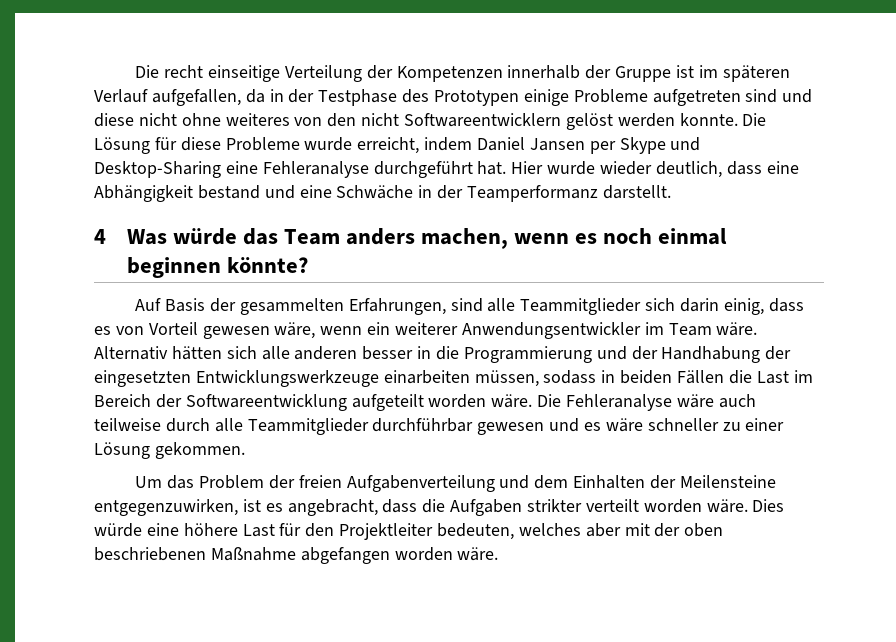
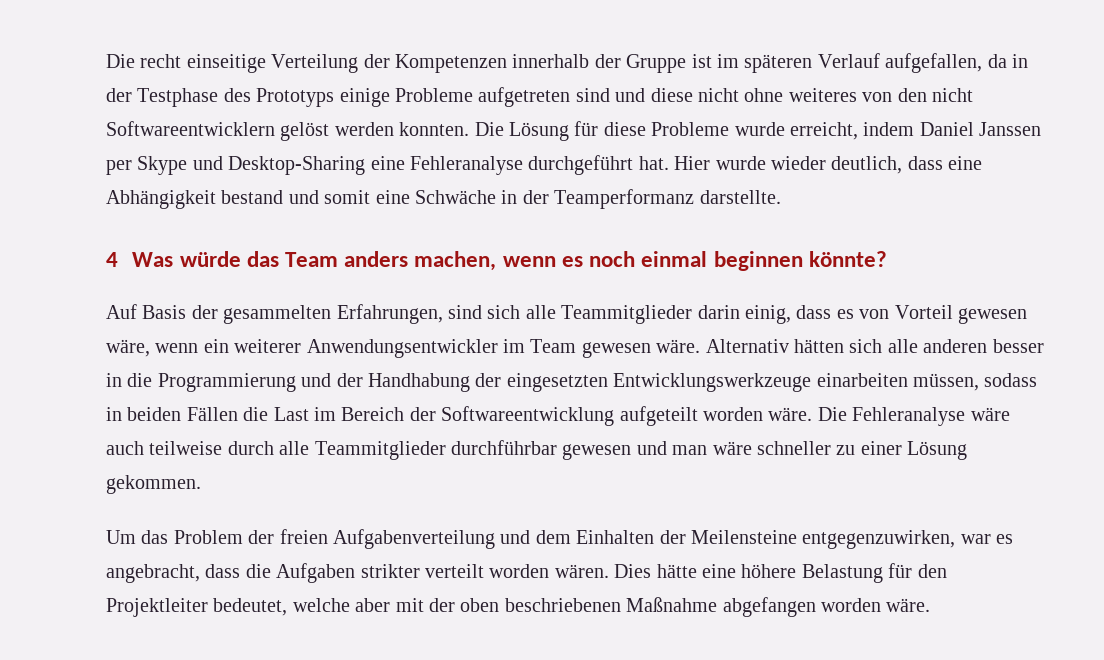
- Die recht einseitige Verteilung der Kompetenzen innerhalb der Gruppe ist im späteren Verlauf aufgefallen, da in der Testphase des Prototypen einige Probleme aufgetreten sind und diese nicht ohne weiteres von den nicht Softwareentwicklern gelöst werden konnte.
+ Die recht einseitige Verteilung der Kompetenzen innerhalb der Gruppe ist im späteren Verlauf aufgefallen, da in der Testphase des Prototyps einige Probleme aufgetreten sind und diese nicht ohne weiteres von den nicht Softwareentwicklern gelöst werden konnten.
- Die Lösung für diese Probleme wurde erreicht, indem Daniel Jansen per Skype und Desktop-Sharing eine Fehleranalyse durchgeführt hat.
+ Die Lösung für diese Probleme wurde erreicht, indem Daniel Janssen per Skype und Desktop-Sharing eine Fehleranalyse durchgeführt hat.
- Hier wurde wieder deutlich, dass eine Abhängigkeit bestand und eine Schwäche in der Teamperformanz darstellt.
+ Hier wurde wieder deutlich, dass eine Abhängigkeit bestand und somit eine Schwäche in der Teamperformanz darstellte.
- Auf Basis der gesammelten Erfahrungen, sind alle Teammitglieder sich darin einig, dass es von Vorteil gewesen wäre, wenn ein weiterer Anwendungsentwickler im Team wäre.
+ Auf Basis der gesammelten Erfahrungen, sind sich alle Teammitglieder darin einig, dass es von Vorteil gewesen wäre, wenn ein weiterer Anwendungsentwickler im Team gewesen wäre.
- Die Fehleranalyse wäre auch teilweise durch alle Teammitglieder durchführbar gewesen und es wäre schneller zu einer Lösung gekommen.
+ Die Fehleranalyse wäre auch teilweise durch alle Teammitglieder durchführbar gewesen und man wäre schneller zu einer Lösung gekommen.
- Um das Problem der freien Aufgabenverteilung und dem Einhalten der Meilensteine entgegenzuwirken, ist es angebracht, dass die Aufgaben strikter verteilt worden wäre. Dies würde eine höhere Last für den Projektleiter bedeuten, welches aber mit der oben beschriebenen Maßnahme abgefangen worden wäre.
+ Um das Problem der freien Aufgabenverteilung und dem Einhalten der Meilensteine entgegenzuwirken, war es angebracht, dass die Aufgaben strikter verteilt worden wären. Dies hätte eine höhere Belastung für den Projektleiter bedeutet, welche aber mit der oben beschriebenen Maßnahme abgefangen worden wäre.

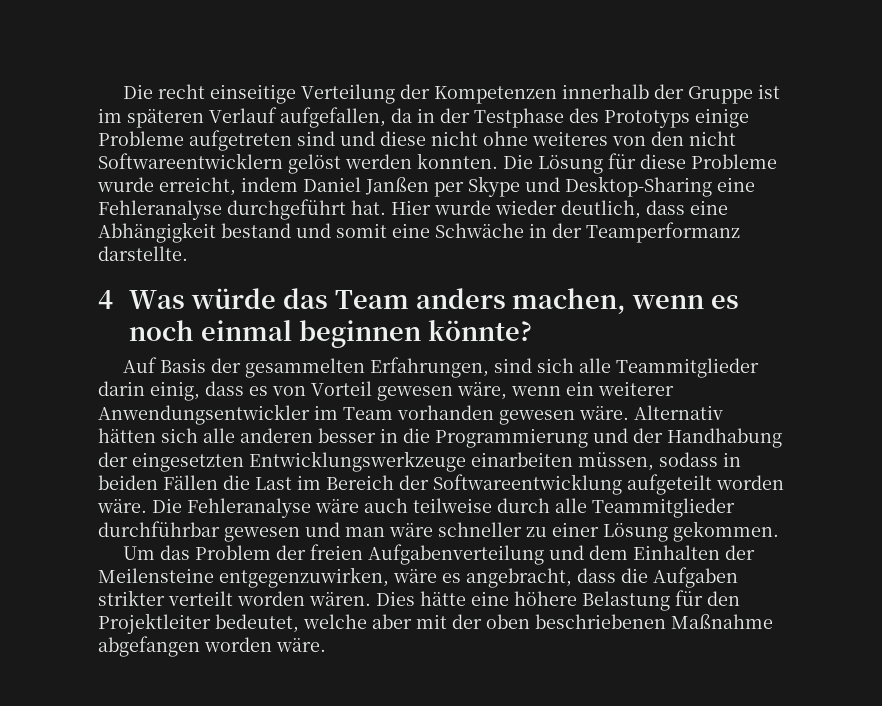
- Die Lösung für diese Probleme wurde erreicht, indem Daniel Janssen per Skype und Desktop-Sharing eine Fehleranalyse durchgeführt hat.
+ Die Lösung für diese Probleme wurde erreicht, indem Daniel Janßen per Skype und Desktop-Sharing eine Fehleranalyse durchgeführt hat.
- Auf Basis der gesammelten Erfahrungen, sind sich alle Teammitglieder darin einig, dass es von Vorteil gewesen wäre, wenn ein weiterer Anwendungsentwickler im Team gewesen wäre.
+ Auf Basis der gesammelten Erfahrungen, sind sich alle Teammitglieder darin einig, dass es von Vorteil gewesen wäre, wenn ein weiterer Anwendungsentwickler im Team vorhanden gewesen wäre.
- Um das Problem der freien Aufgabenverteilung und dem Einhalten der Meilensteine entgegenzuwirken, war es angebracht, dass die Aufgaben strikter verteilt worden wären.
+ Um das Problem der freien Aufgabenverteilung und dem Einhalten der Meilensteine entgegenzuwirken, wäre es angebracht, dass die Aufgaben strikter verteilt worden wären.

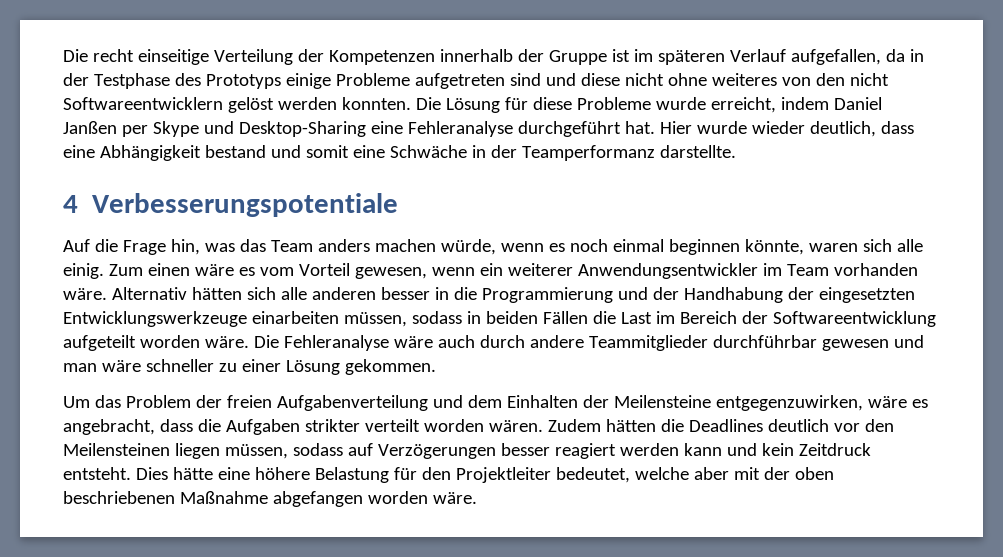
- 4 Was würde das Team anders machen, wenn es noch einmal beginnen könnte?
- Auf Basis der gesammelten Erfahrungen, sind sich alle Teammitglieder darin einig, dass es von Vorteil gewesen wäre, wenn ein weiterer Anwendungsentwickler im Team vorhanden gewesen wäre.
+ 4 Verbesserungspotentiale
+ Auf die Frage hin, was das Team anders machen würde, wenn es noch einmal beginnen könnte, waren sich alle einig. Zum einen wäre es vom Vorteil gewesen, wenn ein weiterer Anwendungsentwickler im Team vorhanden wäre.
- Die Fehleranalyse wäre auch teilweise durch alle Teammitglieder durchführbar gewesen und man wäre schneller zu einer Lösung gekommen.
+ Die Fehleranalyse wäre auch durch andere Teammitglieder durchführbar gewesen und man wäre schneller zu einer Lösung gekommen.
+ Zudem hätten die Deadlines deutlich vor den Meilensteinen liegen müssen, sodass auf Verzögerungen besser reagiert werden kann und kein Zeitdruck entsteht.

